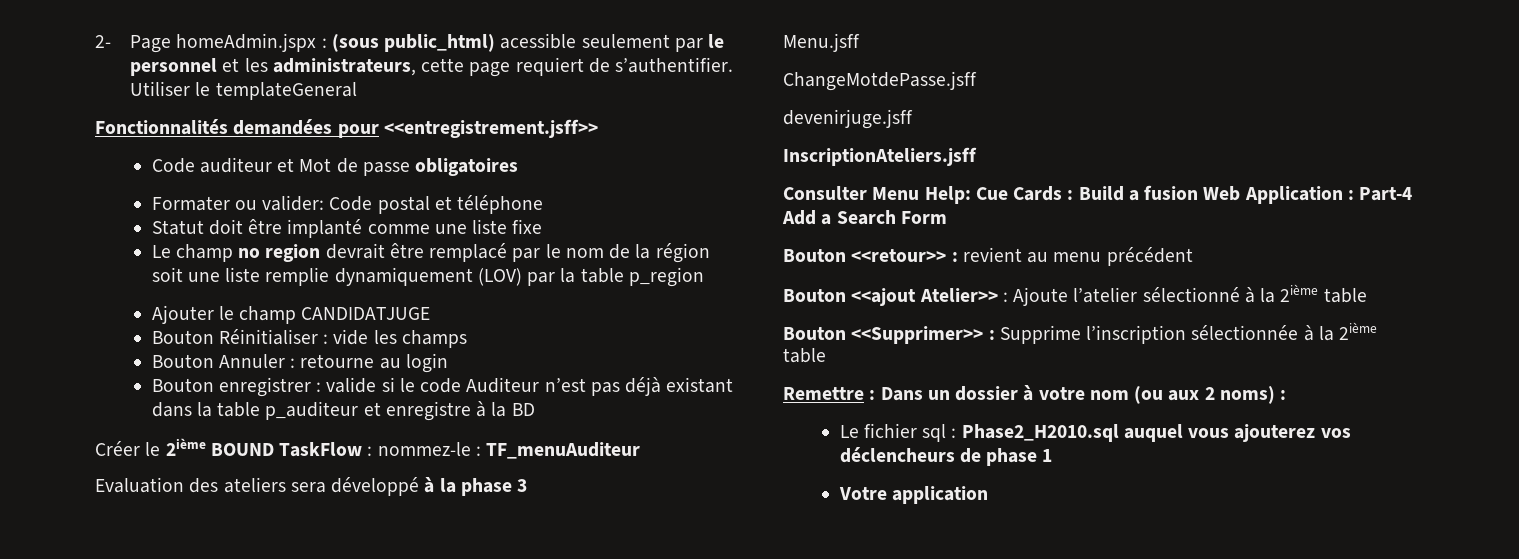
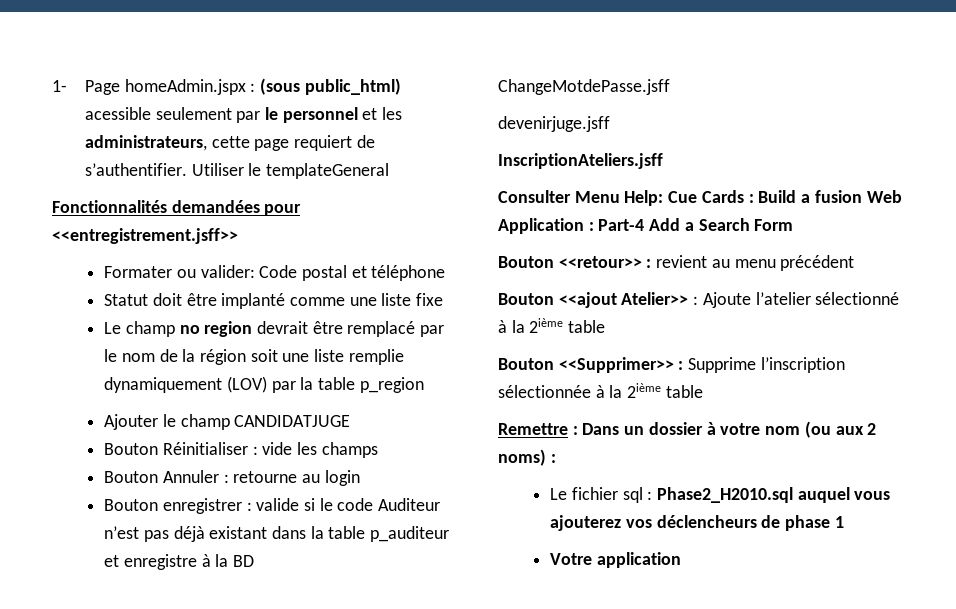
- 2- Page homeAdmin.jspx : (sous public_html) acessible seulement par le personnel et les administrateurs, cette page requiert de s’authentifier.
+ 1- Page homeAdmin.jspx : (sous public_html) acessible seulement par le personnel et les administrateurs, cette page requiert de s’authentifier.
- Code auditeur et Mot de passe obligatoires
- Créer le 2ième BOUND TaskFlow : nommez-le : TF_menuAuditeur
- Evaluation des ateliers sera développé à la phase 3
- Menu.jsff

